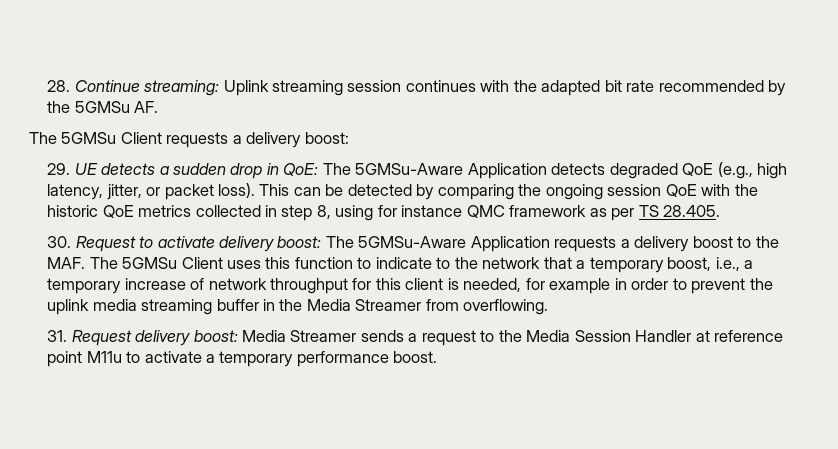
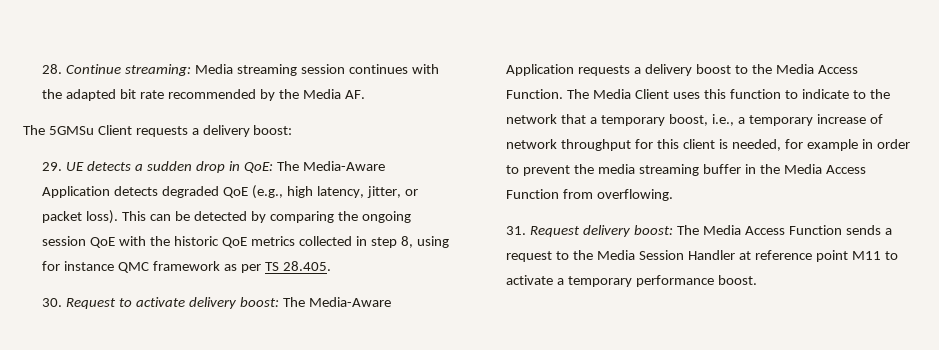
- 28. Continue streaming: Uplink streaming session continues with the adapted bit rate recommended by the 5GMSu AF.
+ 28. Continue streaming: Media streaming session continues with the adapted bit rate recommended by the Media AF.
- 29. UE detects a sudden drop in QoE: The 5GMSu-Aware Application detects degraded QoE (e.g., high latency, jitter, or packet loss).
+ 29. UE detects a sudden drop in QoE: The Media-Aware Application detects degraded QoE (e.g., high latency, jitter, or packet loss).
- 30. Request to activate delivery boost: The 5GMSu-Aware Application requests a delivery boost to the MAF. The 5GMSu Client uses this function to indicate to the network that a temporary boost, i.e., a temporary increase of network throughput for this client is needed, for example in order to prevent the uplink media streaming buffer in the Media Streamer from overflowing.
+ 30. Request to activate delivery boost: The Media-Aware Application requests a delivery boost to the Media Access Function. The Media Client uses this function to indicate to the network that a temporary boost, i.e., a temporary increase of network throughput for this client is needed, for example in order to prevent the media streaming buffer in the Media Access Function from overflowing.
- 31. Request delivery boost: Media Streamer sends a request to the Media Session Handler at reference point M11u to activate a temporary performance boost.
+ 31. Request delivery boost: The Media Access Function sends a request to the Media Session Handler at reference point M11 to activate a temporary performance boost.

